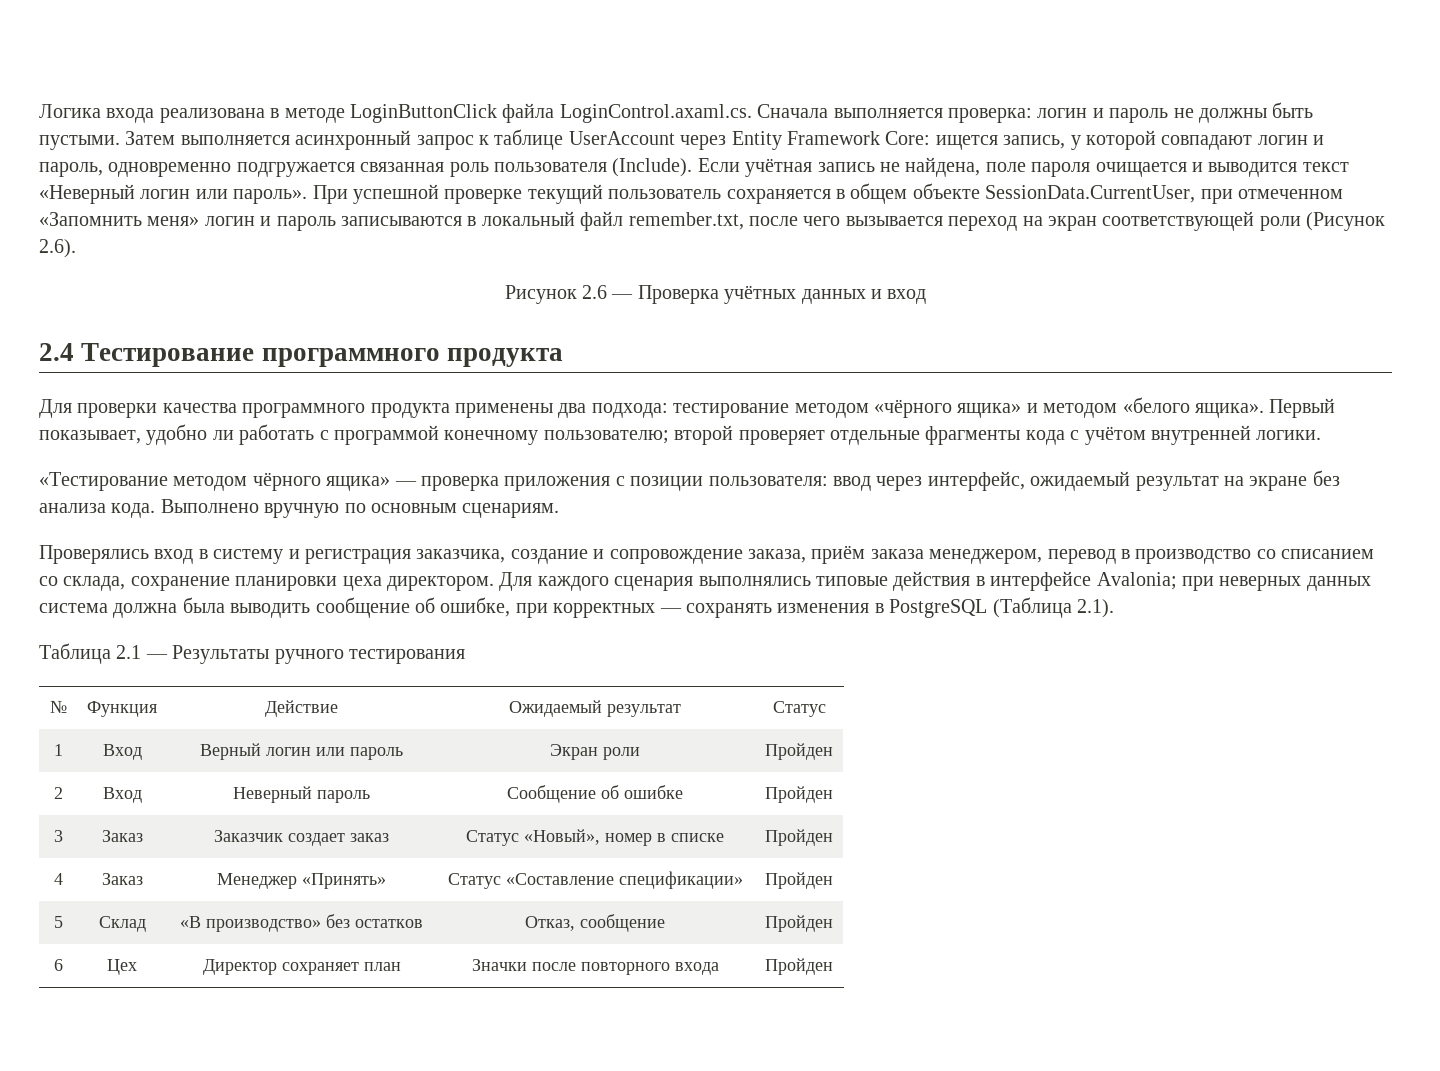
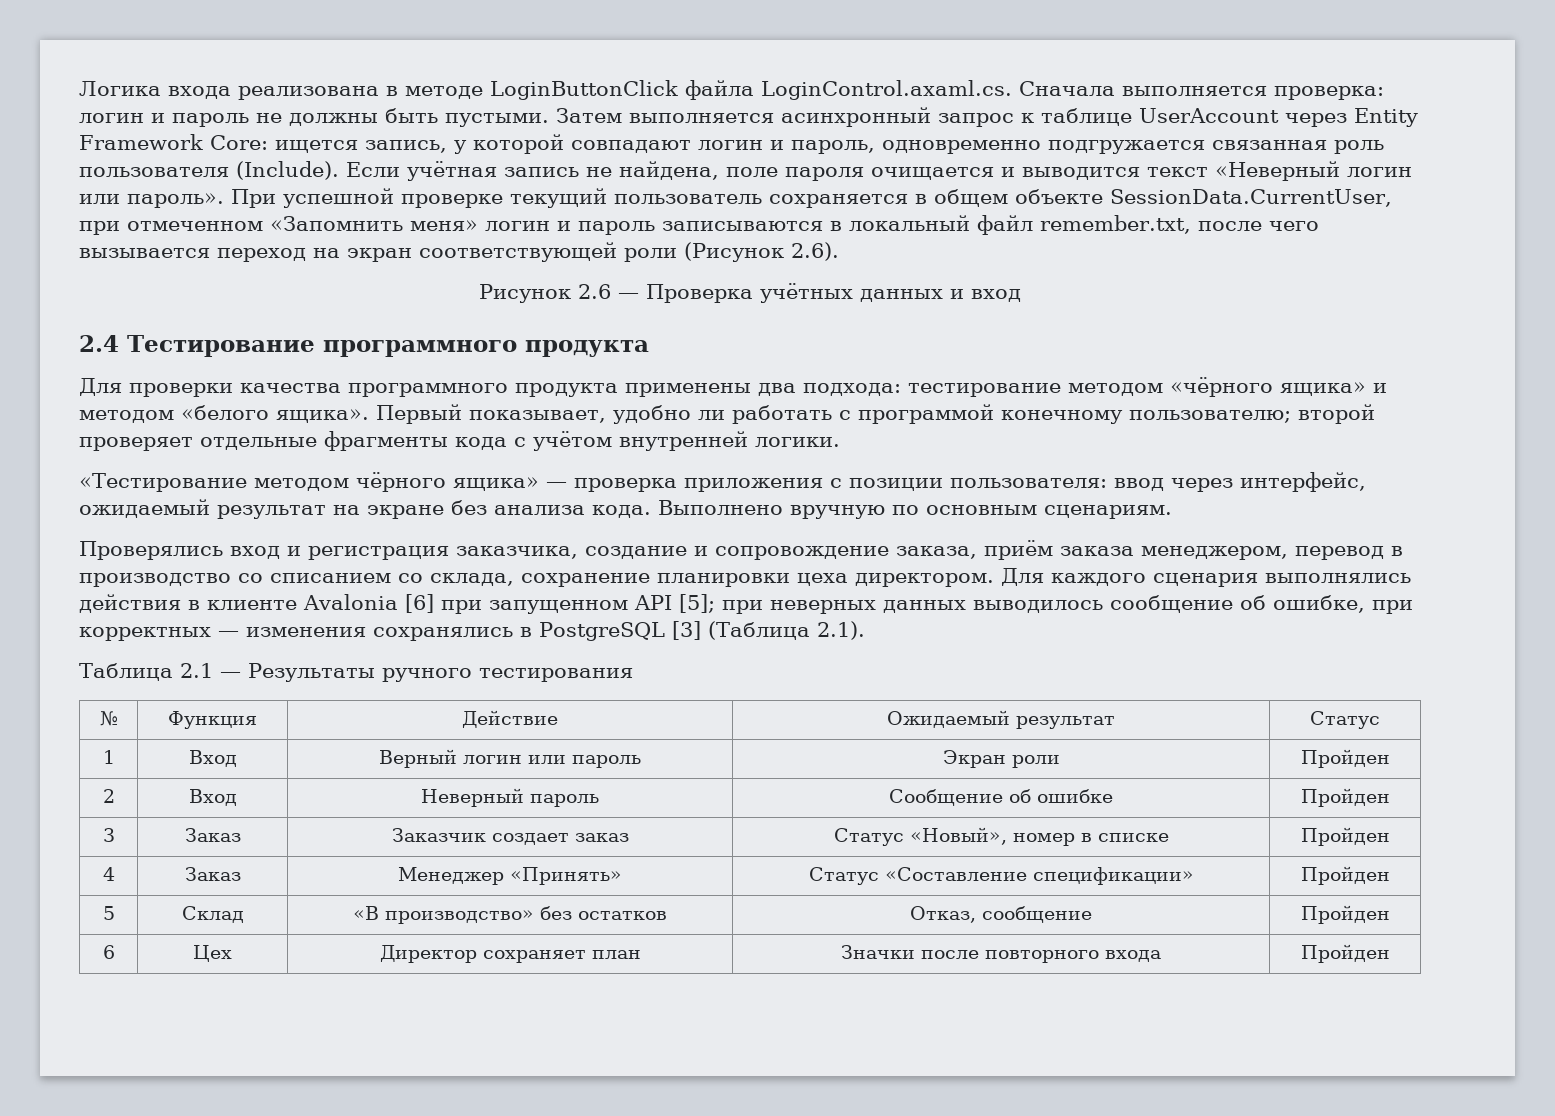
- Проверялись вход в систему и регистрация заказчика, создание и сопровождение заказа, приём заказа менеджером, перевод в производство со списанием со склада, сохранение планировки цеха директором.
+ Проверялись вход и регистрация заказчика, создание и сопровождение заказа, приём заказа менеджером, перевод в производство со списанием со склада, сохранение планировки цеха директором.
- Для каждого сценария выполнялись типовые действия в интерфейсе Avalonia; при неверных данных система должна была выводить сообщение об ошибке, при корректных — сохранять изменения в PostgreSQL (Таблица 2.1).
+ Для каждого сценария выполнялись действия в клиенте Avalonia [6] при запущенном API [5]; при неверных данных выводилось сообщение об ошибке, при корректных — изменения сохранялись в PostgreSQL [3] (Таблица 2.1).

